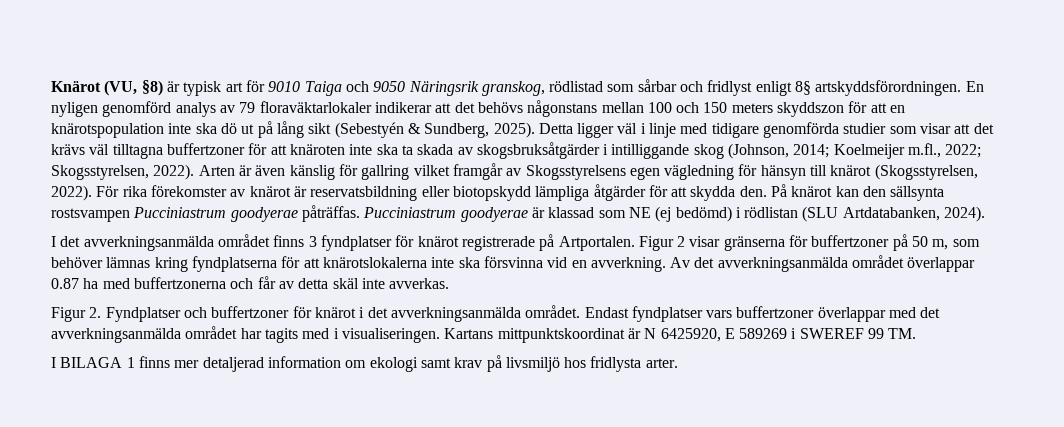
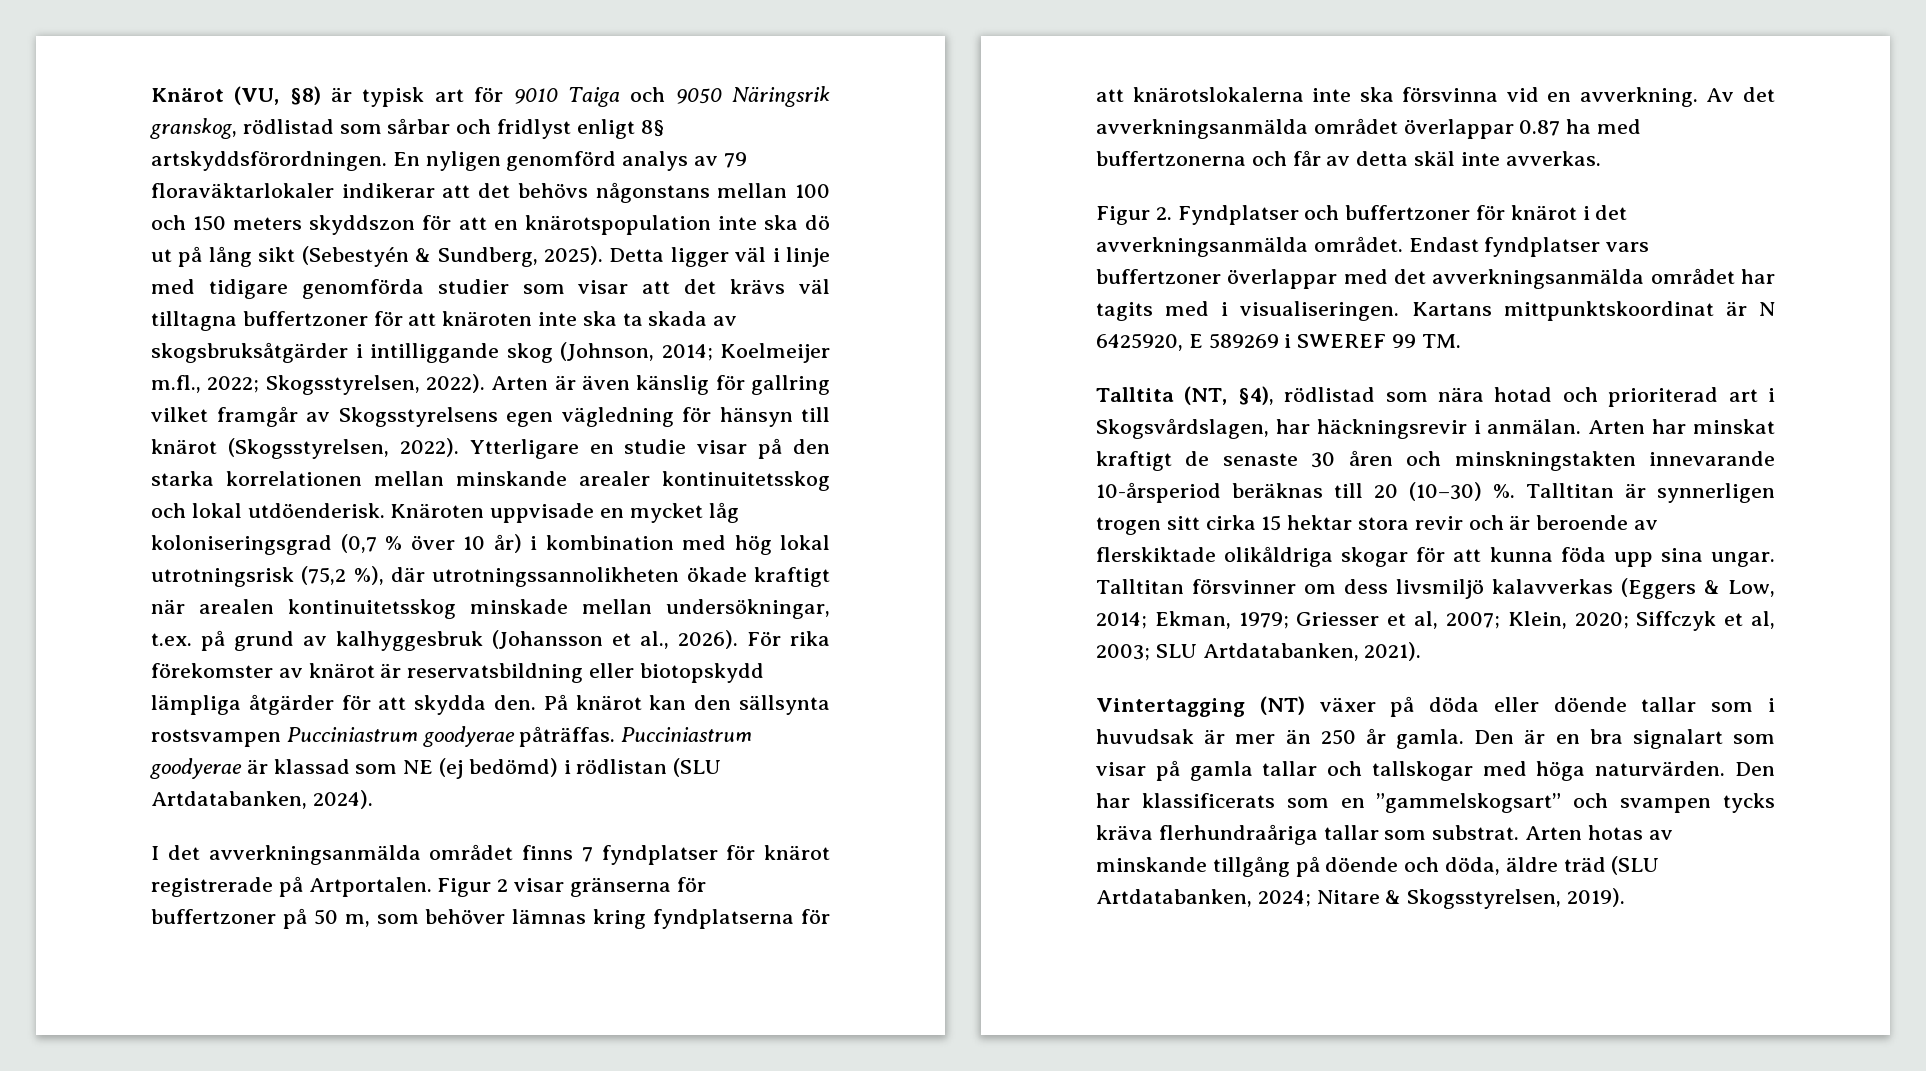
+ Ytterligare en studie visar på den starka korrelationen mellan minskande arealer kontinuitetsskog och lokal utdöenderisk. Knäroten uppvisade en mycket låg koloniseringsgrad (0,7 % över 10 år) i kombination med hög lokal utrotningsrisk (75,2 %), där utrotningssannolikheten ökade kraftigt när arealen kontinuitetsskog minskade mellan undersökningar, t.ex. på grund av kalhyggesbruk (Johansson et al., 2026).
- I det avverkningsanmälda området finns 3 fyndplatser för knärot registrerade på Artportalen.
+ I det avverkningsanmälda området finns 7 fyndplatser för knärot registrerade på Artportalen.
- I BILAGA 1 finns mer detaljerad information om ekologi samt krav på livsmiljö hos fridlysta arter.
+ Talltita (NT, §4), rödlistad som nära hotad och prioriterad art i Skogsvårdslagen, har häckningsrevir i anmälan. Arten har minskat kraftigt de senaste 30 åren och minskningstakten innevarande 10-årsperiod beräknas till 20 (10–30) %. Talltitan är synnerligen trogen sitt cirka 15 hektar stora revir och är beroende av flerskiktade olikåldriga skogar för att kunna föda upp sina ungar. Talltitan försvinner om dess livsmiljö kalavverkas (Eggers & Low, 2014; Ekman, 1979; Griesser et al, 2007; Klein, 2020; Siffczyk et al, 2003; SLU Artdatabanken, 2021).
+ Vintertagging (NT) växer på döda eller döende tallar som i huvudsak är mer än 250 år gamla. Den är en bra signalart som visar på gamla tallar och tallskogar med höga naturvärden. Den har klassificerats som en ”gammelskogsart” och svampen tycks kräva flerhundraåriga tallar som substrat. Arten hotas av minskande tillgång på döende och döda, äldre träd (SLU Artdatabanken, 2024; Nitare & Skogsstyrelsen, 2019).

